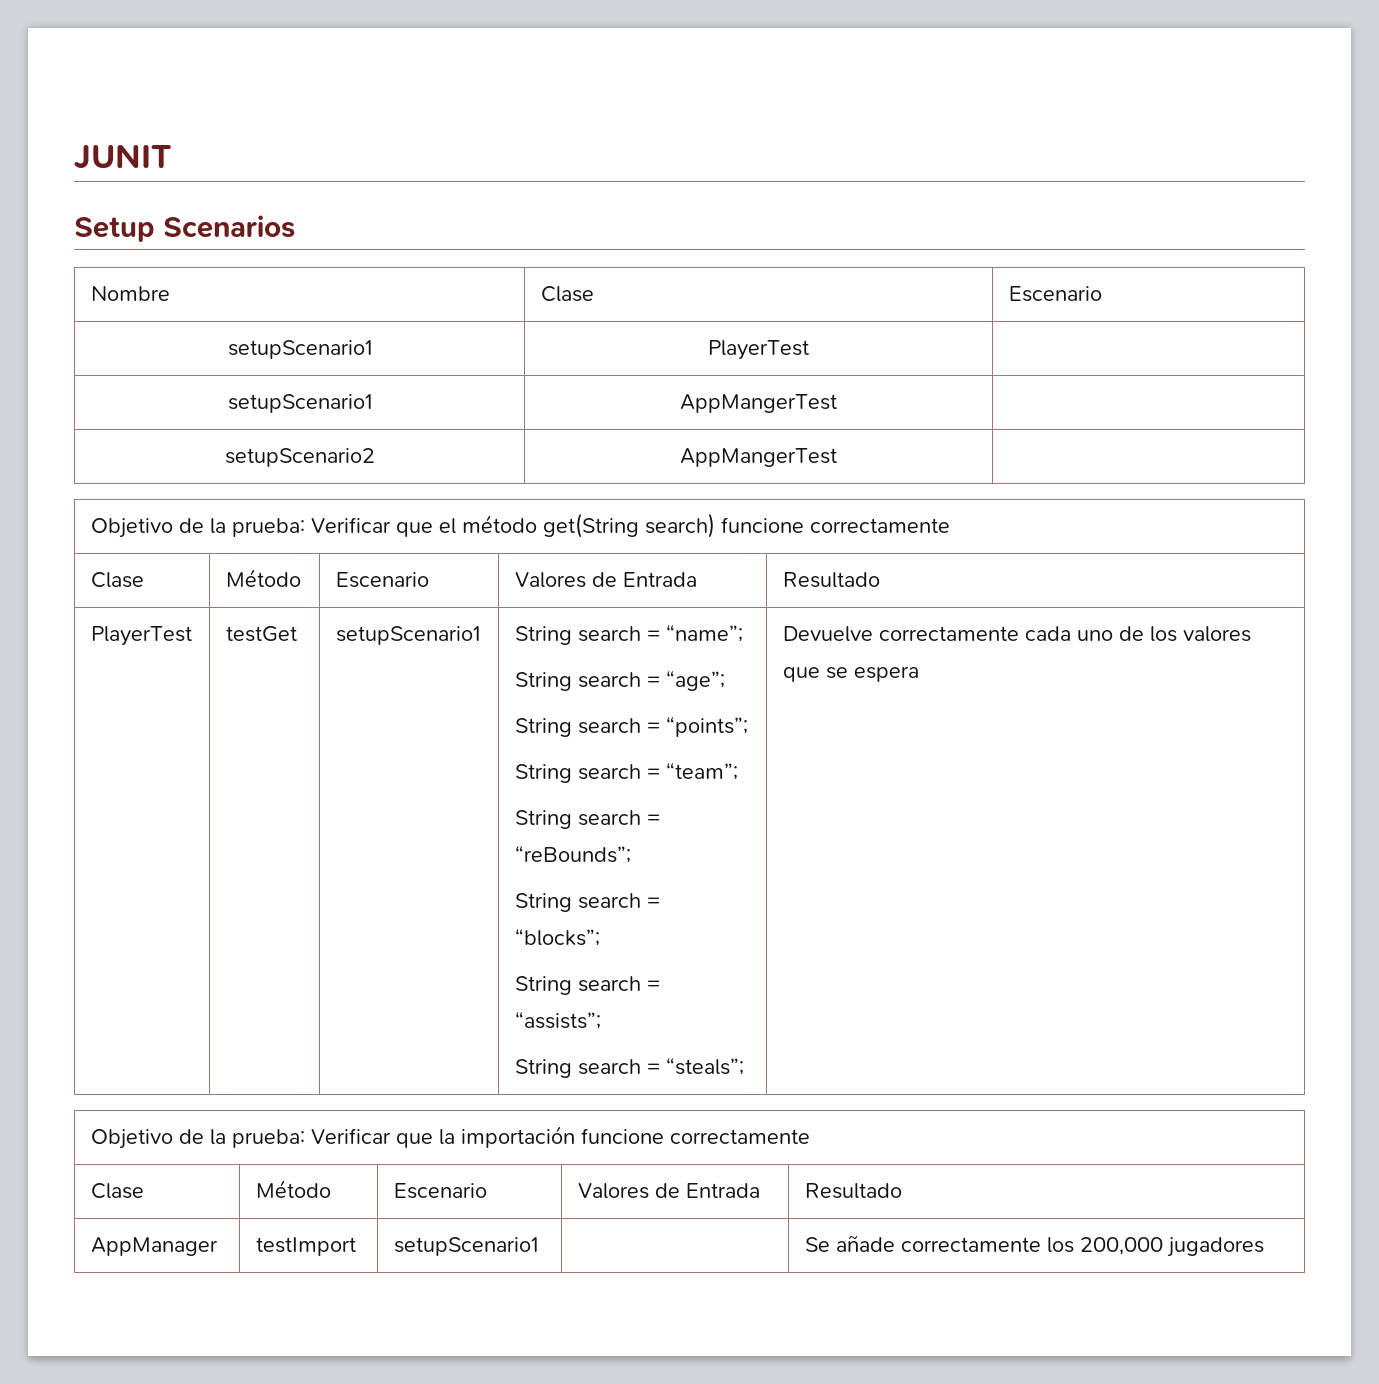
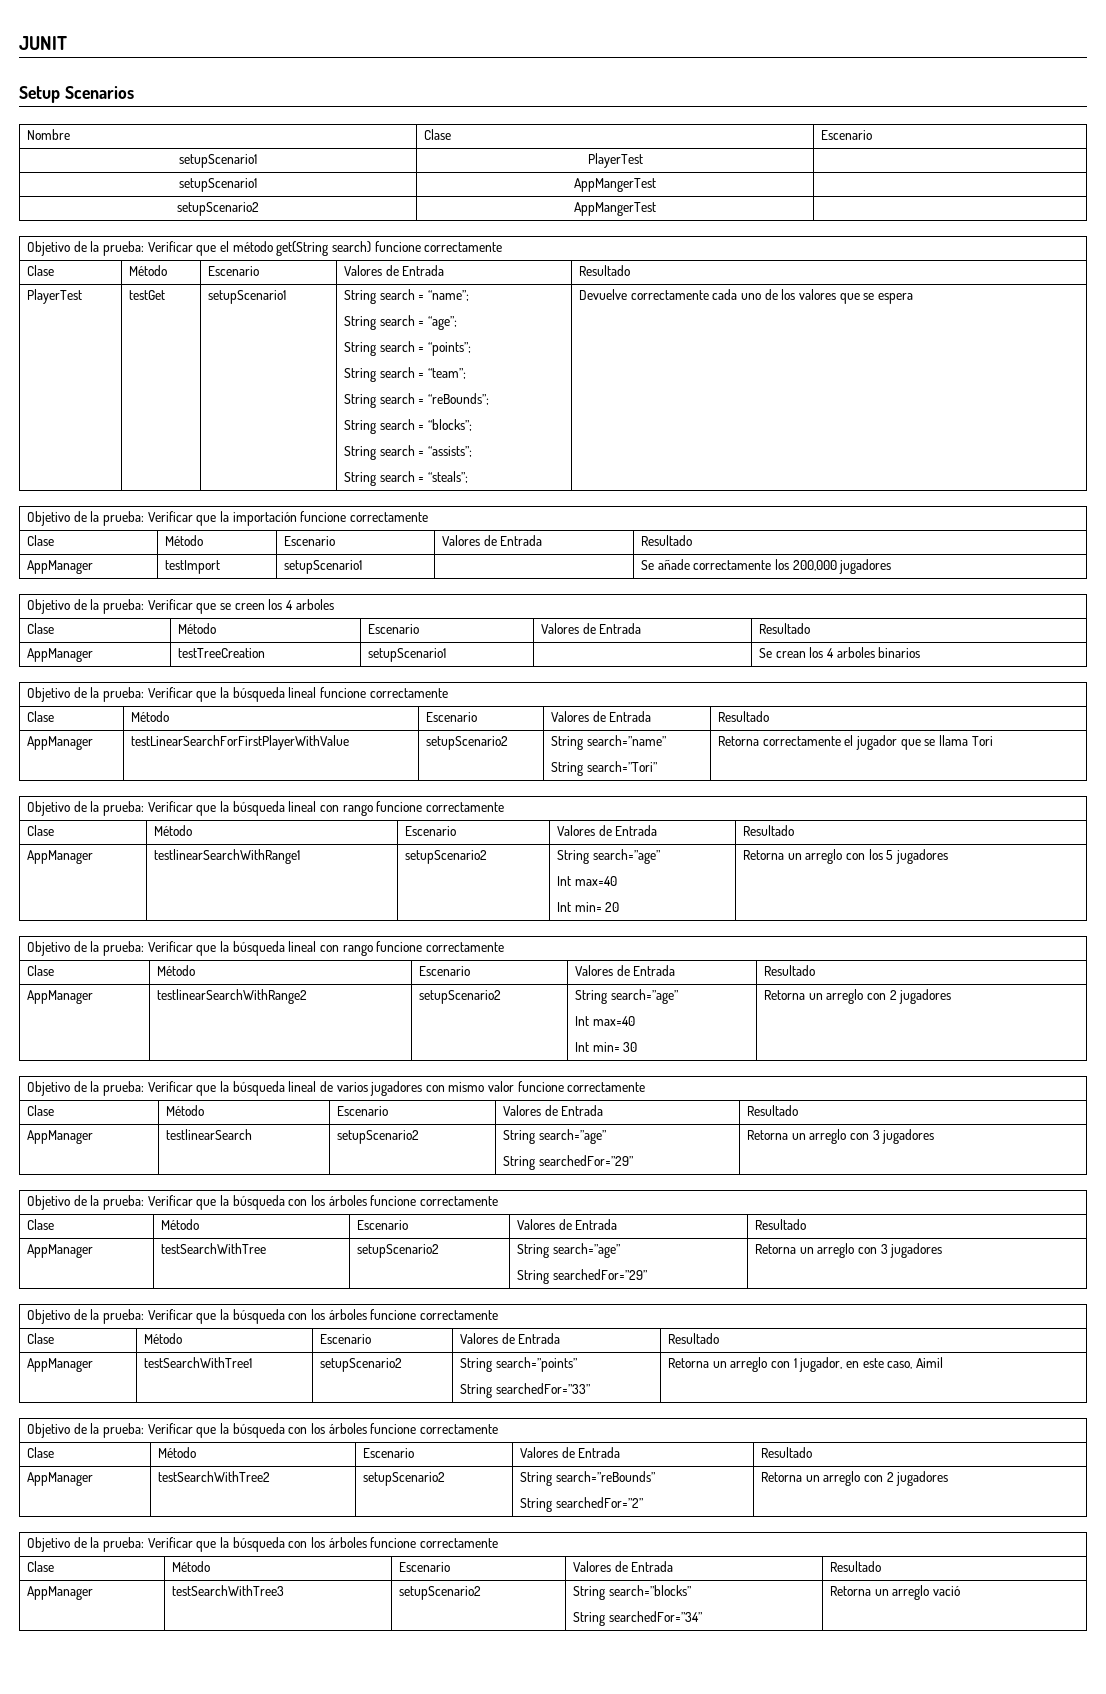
+ Objetivo de la prueba: Verificar que se creen los 4 arboles
+ Clase | Método | Escenario | Valores de Entrada | Resultado
+ AppManager | testTreeCreation | setupScenario1 | | Se crean los 4 arboles binarios
+ Objetivo de la prueba: Verificar que la búsqueda lineal funcione correctamente
+ Clase | Método | Escenario | Valores de Entrada | Resultado
+ AppManager | testLinearSearchForFirstPlayerWithValue | setupScenario2 | String search=”name”
+ String search=”Tori” | Retorna correctamente el jugador que se llama Tori
+ Objetivo de la prueba: Verificar que la búsqueda lineal con rango funcione correctamente
+ Clase | Método | Escenario | Valores de Entrada | Resultado
+ AppManager | testlinearSearchWithRange1 | setupScenario2 | String search=”age”
+ Int max=40
+ Int min= 20 | Retorna un arreglo con los 5 jugadores
+ Objetivo de la prueba: Verificar que la búsqueda lineal con rango funcione correctamente
+ Clase | Método | Escenario | Valores de Entrada | Resultado
+ AppManager | testlinearSearchWithRange2 | setupScenario2 | String search=”age”
+ Int max=40
+ Int min= 30 | Retorna un arreglo con 2 jugadores
+ Objetivo de la prueba: Verificar que la búsqueda lineal de varios jugadores con mismo valor funcione correctamente
+ Clase | Método | Escenario | Valores de Entrada | Resultado
+ AppManager | testlinearSearch | setupScenario2 | String search=”age”
+ String searchedFor=”29” | Retorna un arreglo con 3 jugadores
+ Objetivo de la prueba: Verificar que la búsqueda con los árboles funcione correctamente
+ Clase | Método | Escenario | Valores de Entrada | Resultado
+ AppManager | testSearchWithTree | setupScenario2 | String search=”age”
+ String searchedFor=”29” | Retorna un arreglo con 3 jugadores
+ Objetivo de la prueba: Verificar que la búsqueda con los árboles funcione correctamente
+ Clase | Método | Escenario | Valores de Entrada | Resultado
+ AppManager | testSearchWithTree1 | setupScenario2 | String search=”points”
+ String searchedFor=”33” | Retorna un arreglo con 1 jugador, en este caso, Aimil
+ Objetivo de la prueba: Verificar que la búsqueda con los árboles funcione correctamente
+ Clase | Método | Escenario | Valores de Entrada | Resultado
+ AppManager | testSearchWithTree2 | setupScenario2 | String search=”reBounds”
+ String searchedFor=”2” | Retorna un arreglo con 2 jugadores
+ Objetivo de la prueba: Verificar que la búsqueda con los árboles funcione correctamente
+ Clase | Método | Escenario | Valores de Entrada | Resultado
+ AppManager | testSearchWithTree3 | setupScenario2 | String search=”blocks”
+ String searchedFor=”34” | Retorna un arreglo vació

